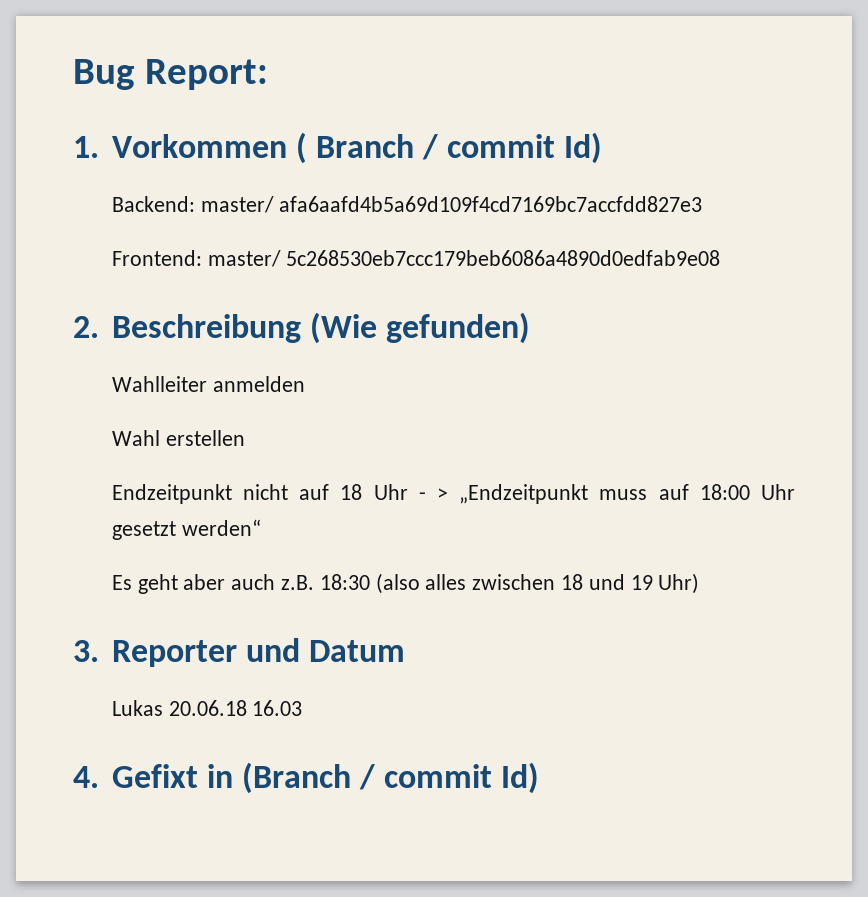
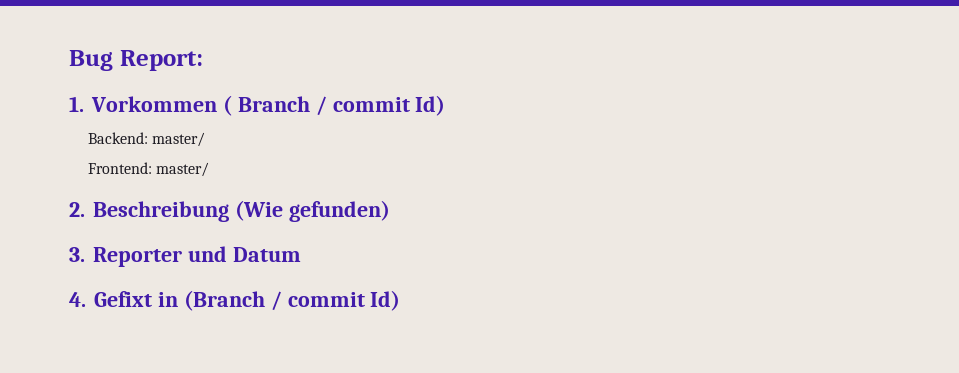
- Backend: master/ afa6aafd4b5a69d109f4cd7169bc7accfdd827e3
+ Backend: master/
- Frontend: master/ 5c268530eb7ccc179beb6086a4890d0edfab9e08
+ Frontend: master/
- Wahlleiter anmelden
- Wahl erstellen
- Endzeitpunkt nicht auf 18 Uhr - > „Endzeitpunkt muss auf 18:00 Uhr gesetzt werden“
- Es geht aber auch z.B. 18:30 (also alles zwischen 18 und 19 Uhr)
- Lukas 20.06.18 16.03

